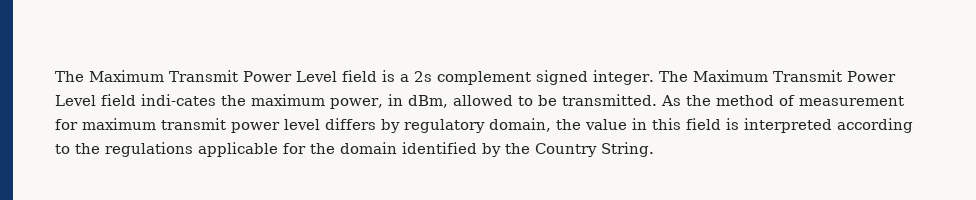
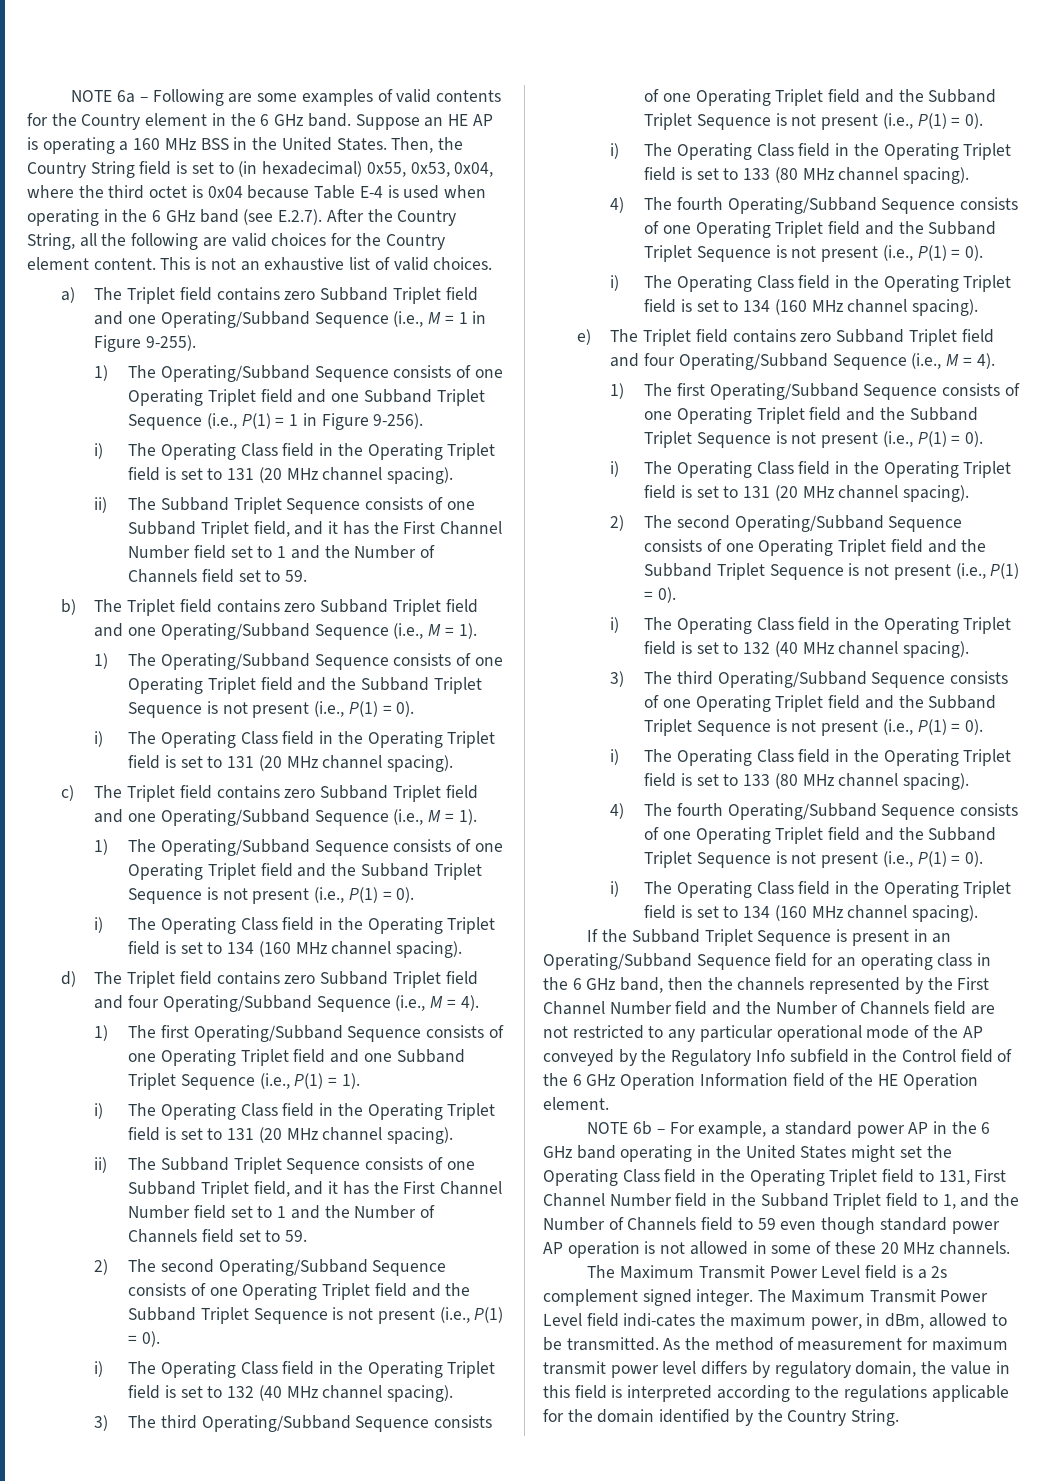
+ NOTE 6a – Following are some examples of valid contents for the Country element in the 6 GHz band. Suppose an HE AP is operating a 160 MHz BSS in the United States. Then, the Country String field is set to (in hexadecimal) 0x55, 0x53, 0x04, where the third octet is 0x04 because Table E-4 is used when operating in the 6 GHz band (see E.2.7). After the Country String, all the following are valid choices for the Country element content. This is not an exhaustive list of valid choices.
+ a) The Triplet field contains zero Subband Triplet field and one Operating/Subband Sequence (i.e., M = 1 in Figure 9-255).
+ 1) The Operating/Subband Sequence consists of one Operating Triplet field and one Subband Triplet Sequence (i.e., P(1) = 1 in Figure 9-256).
+ i) The Operating Class field in the Operating Triplet field is set to 131 (20 MHz channel spacing).
+ ii) The Subband Triplet Sequence consists of one Subband Triplet field, and it has the First Channel Number field set to 1 and the Number of Channels field set to 59.
+ b) The Triplet field contains zero Subband Triplet field and one Operating/Subband Sequence (i.e., M = 1).
+ 1) The Operating/Subband Sequence consists of one Operating Triplet field and the Subband Triplet Sequence is not present (i.e., P(1) = 0).
+ i) The Operating Class field in the Operating Triplet field is set to 131 (20 MHz channel spacing).
+ c) The Triplet field contains zero Subband Triplet field and one Operating/Subband Sequence (i.e., M = 1).
+ 1) The Operating/Subband Sequence consists of one Operating Triplet field and the Subband Triplet Sequence is not present (i.e., P(1) = 0).
+ i) The Operating Class field in the Operating Triplet field is set to 134 (160 MHz channel spacing).
+ d) The Triplet field contains zero Subband Triplet field and four Operating/Subband Sequence (i.e., M = 4).
+ 1) The first Operating/Subband Sequence consists of one Operating Triplet field and one Subband Triplet Sequence (i.e., P(1) = 1).
+ i) The Operating Class field in the Operating Triplet field is set to 131 (20 MHz channel spacing).
+ ii) The Subband Triplet Sequence consists of one Subband Triplet field, and it has the First Channel Number field set to 1 and the Number of Channels field set to 59.
+ 2) The second Operating/Subband Sequence consists of one Operating Triplet field and the Subband Triplet Sequence is not present (i.e., P(1) = 0).
+ i) The Operating Class field in the Operating Triplet field is set to 132 (40 MHz channel spacing).
+ 3) The third Operating/Subband Sequence consists of one Operating Triplet field and the Subband Triplet Sequence is not present (i.e., P(1) = 0).
+ i) The Operating Class field in the Operating Triplet field is set to 133 (80 MHz channel spacing).
+ 4) The fourth Operating/Subband Sequence consists of one Operating Triplet field and the Subband Triplet Sequence is not present (i.e., P(1) = 0).
+ i) The Operating Class field in the Operating Triplet field is set to 134 (160 MHz channel spacing).
+ e) The Triplet field contains zero Subband Triplet field and four Operating/Subband Sequence (i.e., M = 4).
+ 1) The first Operating/Subband Sequence consists of one Operating Triplet field and the Subband Triplet Sequence is not present (i.e., P(1) = 0).
+ i) The Operating Class field in the Operating Triplet field is set to 131 (20 MHz channel spacing).
+ 2) The second Operating/Subband Sequence consists of one Operating Triplet field and the Subband Triplet Sequence is not present (i.e., P(1) = 0).
+ i) The Operating Class field in the Operating Triplet field is set to 132 (40 MHz channel spacing).
+ 3) The third Operating/Subband Sequence consists of one Operating Triplet field and the Subband Triplet Sequence is not present (i.e., P(1) = 0).
+ i) The Operating Class field in the Operating Triplet field is set to 133 (80 MHz channel spacing).
+ 4) The fourth Operating/Subband Sequence consists of one Operating Triplet field and the Subband Triplet Sequence is not present (i.e., P(1) = 0).
+ i) The Operating Class field in the Operating Triplet field is set to 134 (160 MHz channel spacing).
+ If the Subband Triplet Sequence is present in an Operating/Subband Sequence field for an operating class in the 6 GHz band, then the channels represented by the First Channel Number field and the Number of Channels field are not restricted to any particular operational mode of the AP conveyed by the Regulatory Info subfield in the Control field of the 6 GHz Operation Information field of the HE Operation element.
+ NOTE 6b – For example, a standard power AP in the 6 GHz band operating in the United States might set the Operating Class field in the Operating Triplet field to 131, First Channel Number field in the Subband Triplet field to 1, and the Number of Channels field to 59 even though standard power AP operation is not allowed in some of these 20 MHz channels.

